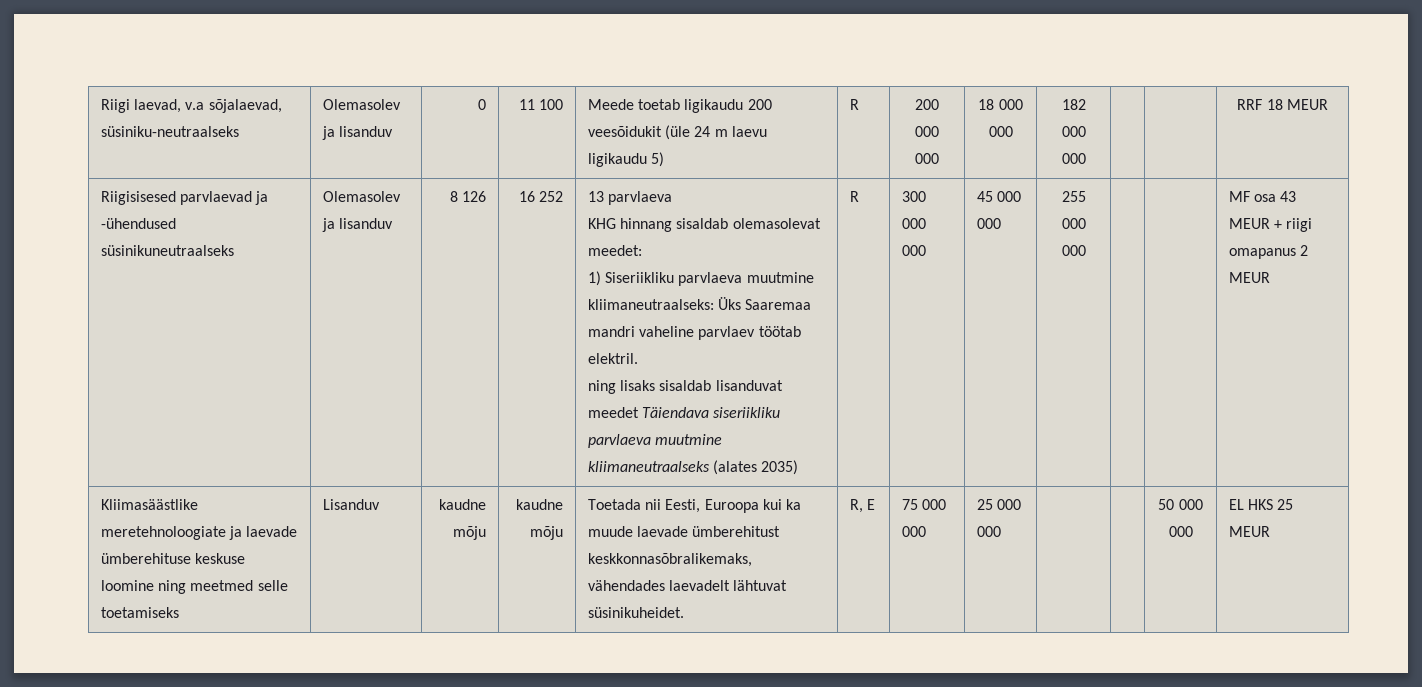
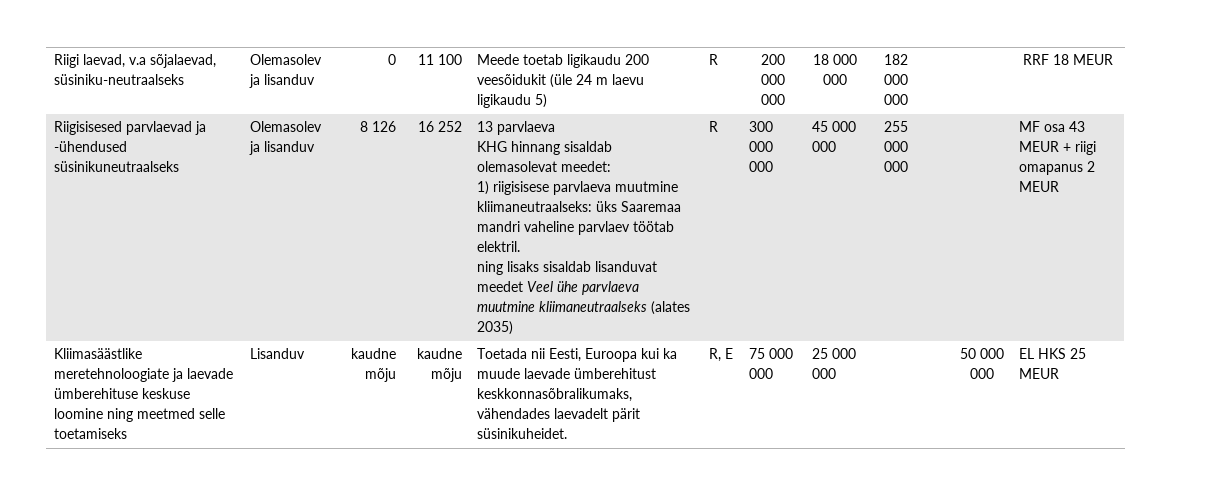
- 1) Siseriikliku parvlaeva muutmine kliimaneutraalseks: Üks Saaremaa mandri vaheline parvlaev töötab elektril.
+ 1) riigisisese parvlaeva muutmine kliimaneutraalseks: üks Saaremaa mandri vaheline parvlaev töötab elektril.
- ning lisaks sisaldab lisanduvat meedet Täiendava siseriikliku parvlaeva muutmine kliimaneutraalseks (alates 2035)
+ ning lisaks sisaldab lisanduvat meedet Veel ühe parvlaeva muutmine kliimaneutraalseks (alates 2035)
- Toetada nii Eesti, Euroopa kui ka muude laevade ümberehitust keskkonnasõbralikemaks, vähendades laevadelt lähtuvat süsinikuheidet.
+ Toetada nii Eesti, Euroopa kui ka muude laevade ümberehitust keskkonnasõbralikumaks, vähendades laevadelt pärit süsinikuheidet.

